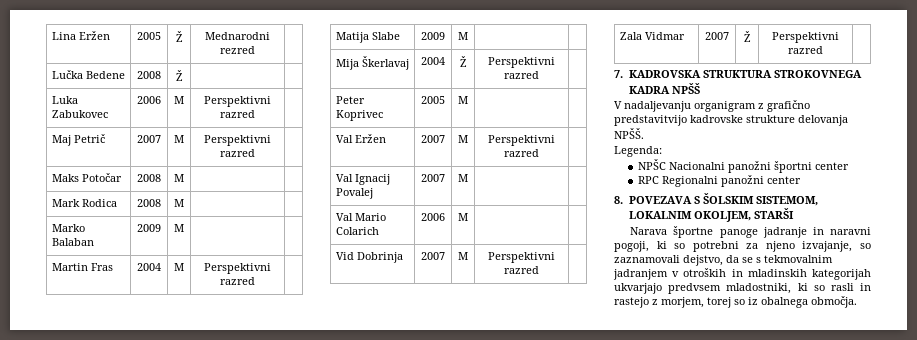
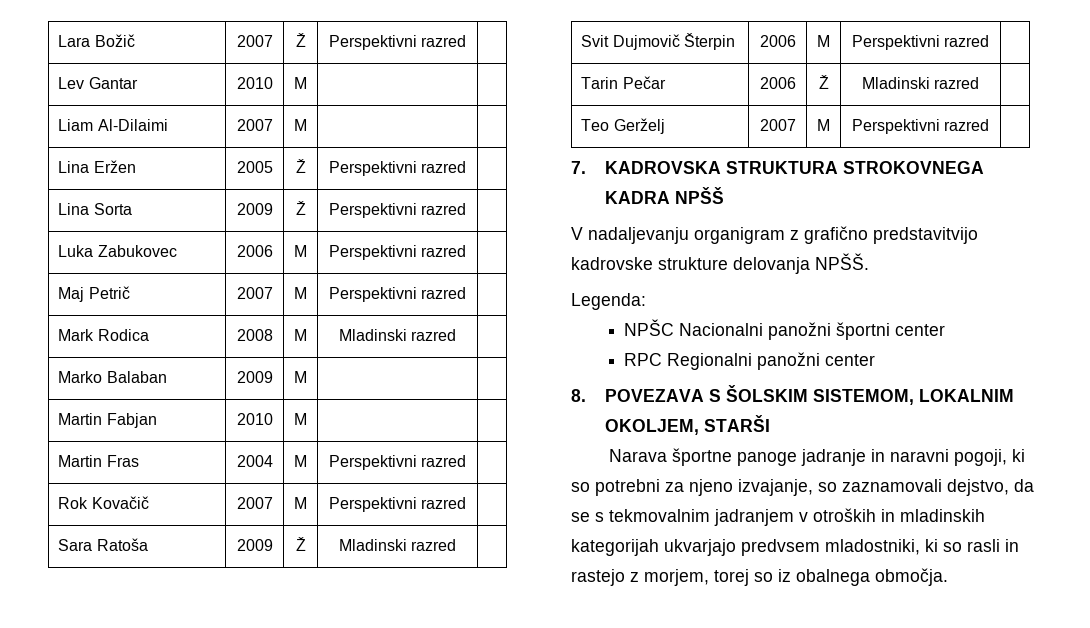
+ Lara Božič | 2007 | Ž | Perspektivni razred |
+ Lev Gantar | 2010 | M | |
+ Liam Al-Dilaimi | 2007 | M | |
- Lina Eržen | 2005 | Ž | Mednarodni rezred |
- Lučka Bedene | 2008 | Ž | |
+ Lina Eržen | 2005 | Ž | Perspektivni razred |
+ Lina Sorta | 2009 | Ž | Perspektivni razred |
- Maks Potočar | 2008 | M | |
- Mark Rodica | 2008 | M | |
+ Mark Rodica | 2008 | M | Mladinski razred |
+ Martin Fabjan | 2010 | M | |
- Matija Slabe | 2009 | M | |
- Mija Škerlavaj | 2004 | Ž | Perspektivni razred |
- Peter Koprivec | 2005 | M | |
- Val Eržen | 2007 | M | Perspektivni razred |
- Val Ignacij Povalej | 2007 | M | |
- Val Mario Colarich | 2006 | M | |
- Vid Dobrinja | 2007 | M | Perspektivni razred |
- Zala Vidmar | 2007 | Ž | Perspektivni razred |
+ Rok Kovačič | 2007 | M | Perspektivni razred |
+ Sara Ratoša | 2009 | Ž | Mladinski razred |
+ Svit Dujmovič Šterpin | 2006 | M | Perspektivni razred |
+ Tarin Pečar | 2006 | Ž | Mladinski razred |
+ Teo Gerželj | 2007 | M | Perspektivni razred |

